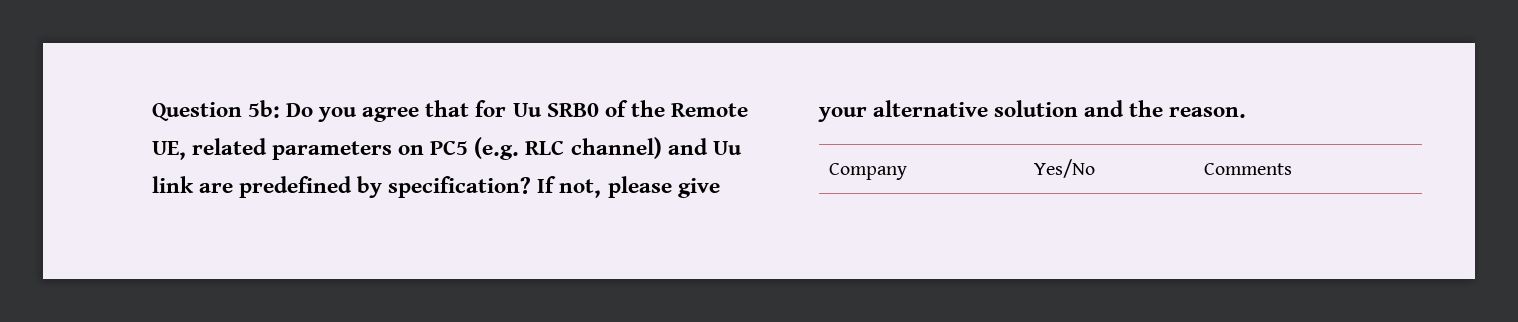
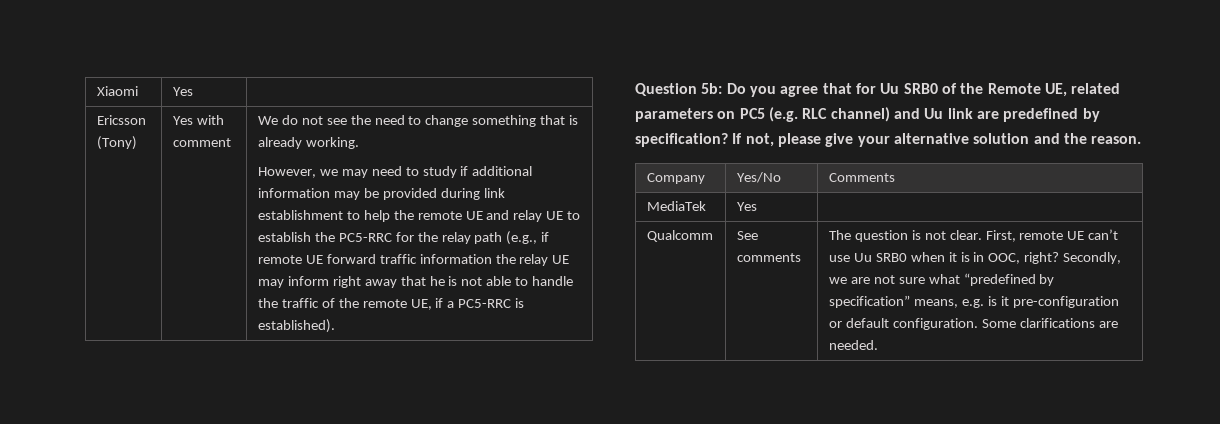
+ Xiaomi | Yes |
+ Ericsson (Tony) | Yes with comment | We do not see the need to change something that is already working.
+ However, we may need to study if additional information may be provided during link establishment to help the remote UE and relay UE to establish the PC5-RRC for the relay path (e.g., if remote UE forward traffic information the relay UE may inform right away that he is not able to handle the traffic of the remote UE, if a PC5-RRC is established).
+ MediaTek | Yes |
+ Qualcomm | See comments | The question is not clear. First, remote UE can’t use Uu SRB0 when it is in OOC, right? Secondly, we are not sure what “predefined by specification” means, e.g. is it pre-configuration or default configuration. Some clarifications are needed.

